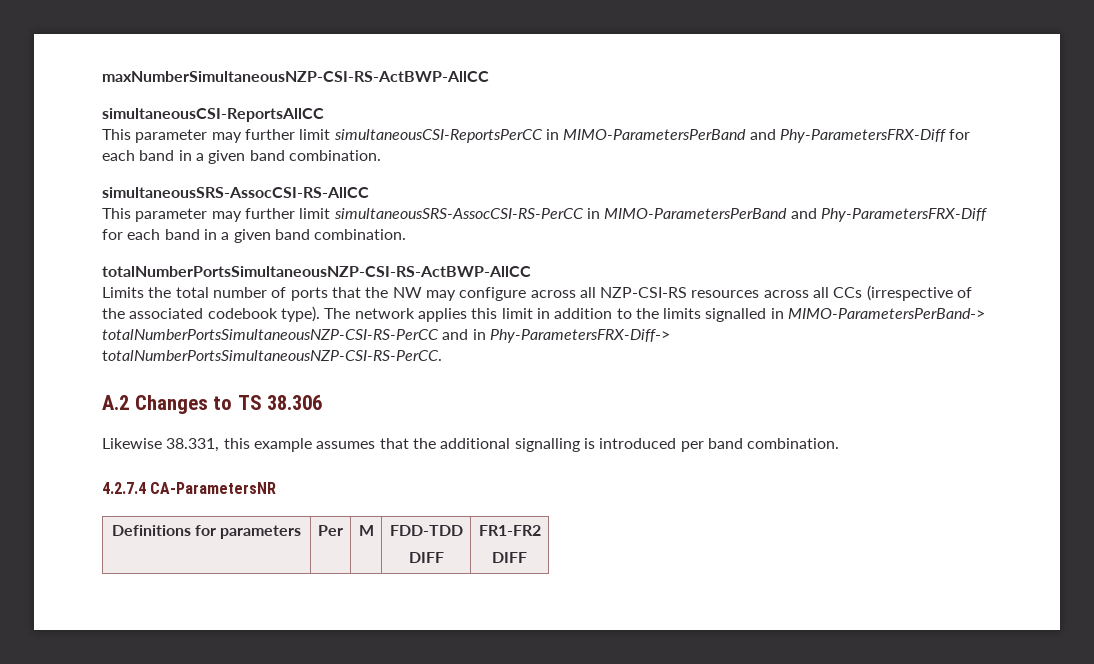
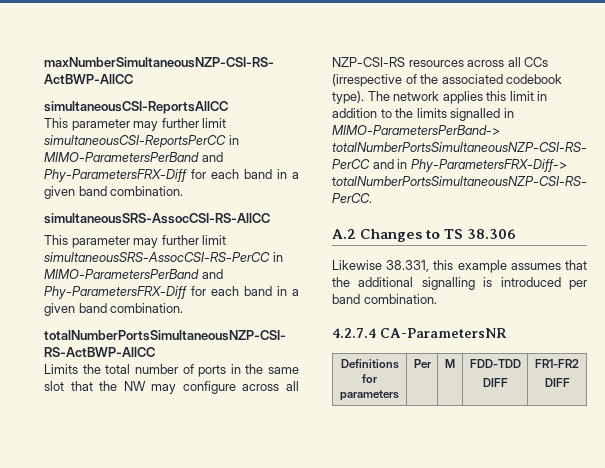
- Limits the total number of ports that the NW may configure across all NZP-CSI-RS resources across all CCs (irrespective of the associated codebook type).
+ Limits the total number of ports in the same slot that the NW may configure across all NZP-CSI-RS resources across all CCs (irrespective of the associated codebook type).

